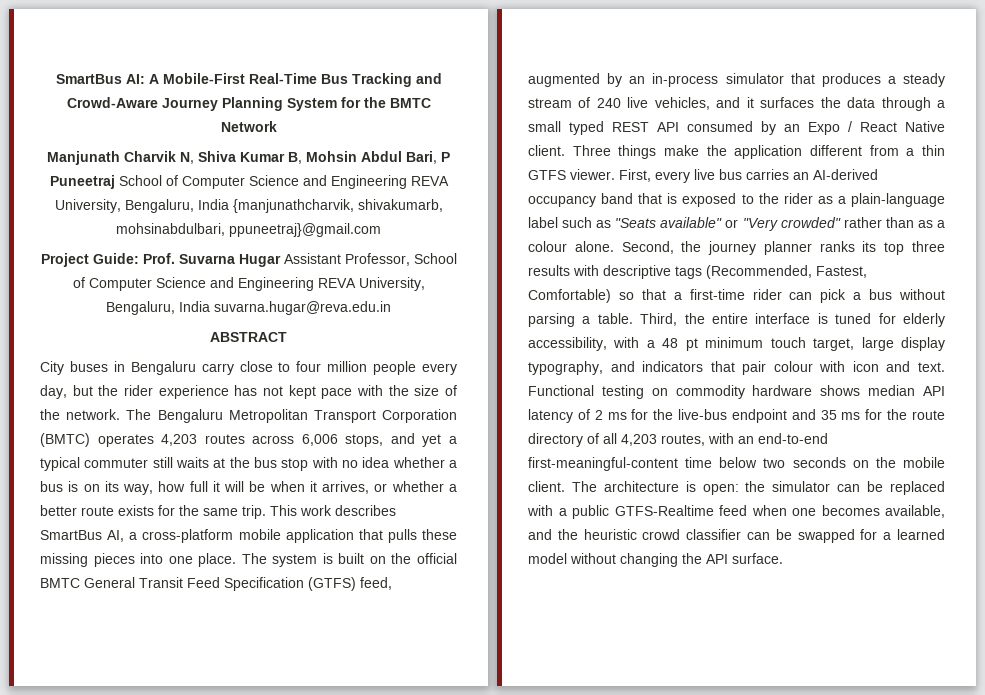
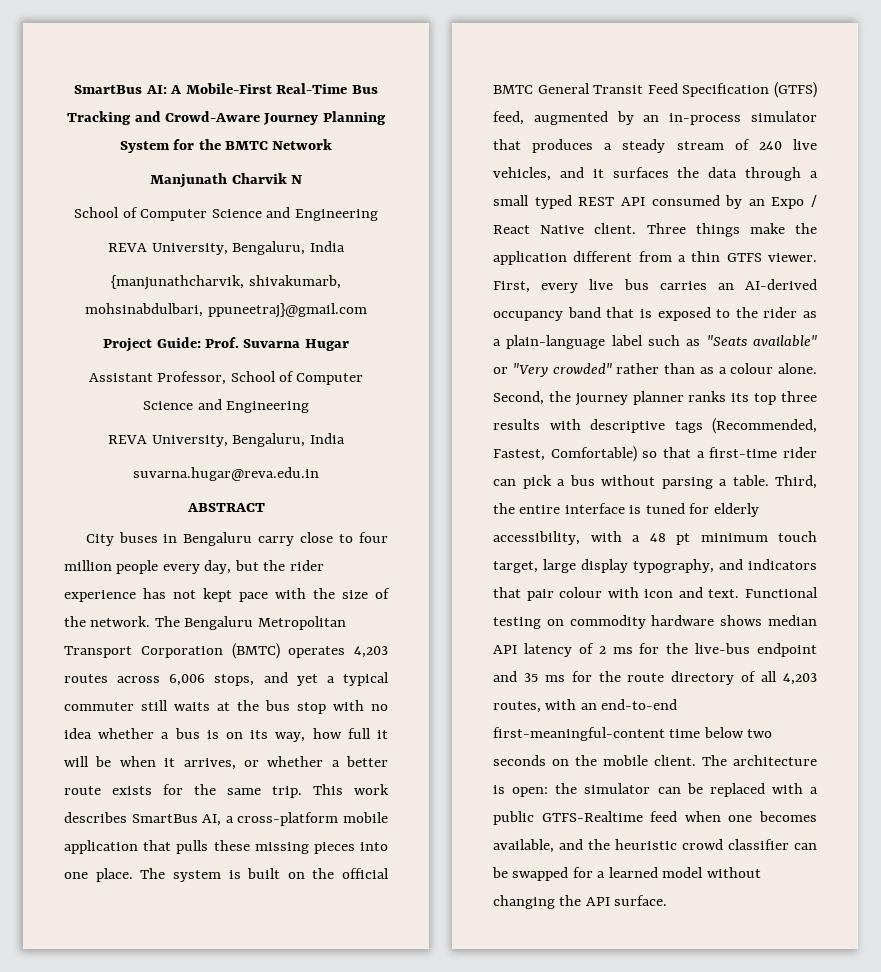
- Manjunath Charvik N, Shiva Kumar B, Mohsin Abdul Bari, P Puneetraj School of Computer Science and Engineering REVA University, Bengaluru, India {manjunathcharvik, shivakumarb, mohsinabdulbari, ppuneetraj}@gmail.com
+ Manjunath Charvik N
+ School of Computer Science and Engineering
+ REVA University, Bengaluru, India
+ {manjunathcharvik, shivakumarb, mohsinabdulbari, ppuneetraj}@gmail.com
- Project Guide: Prof. Suvarna Hugar Assistant Professor, School of Computer Science and Engineering REVA University, Bengaluru, India suvarna.hugar@reva.edu.in
+ Project Guide: Prof. Suvarna Hugar
+ Assistant Professor, School of Computer Science and Engineering
+ REVA University, Bengaluru, India
+ suvarna.hugar@reva.edu.in

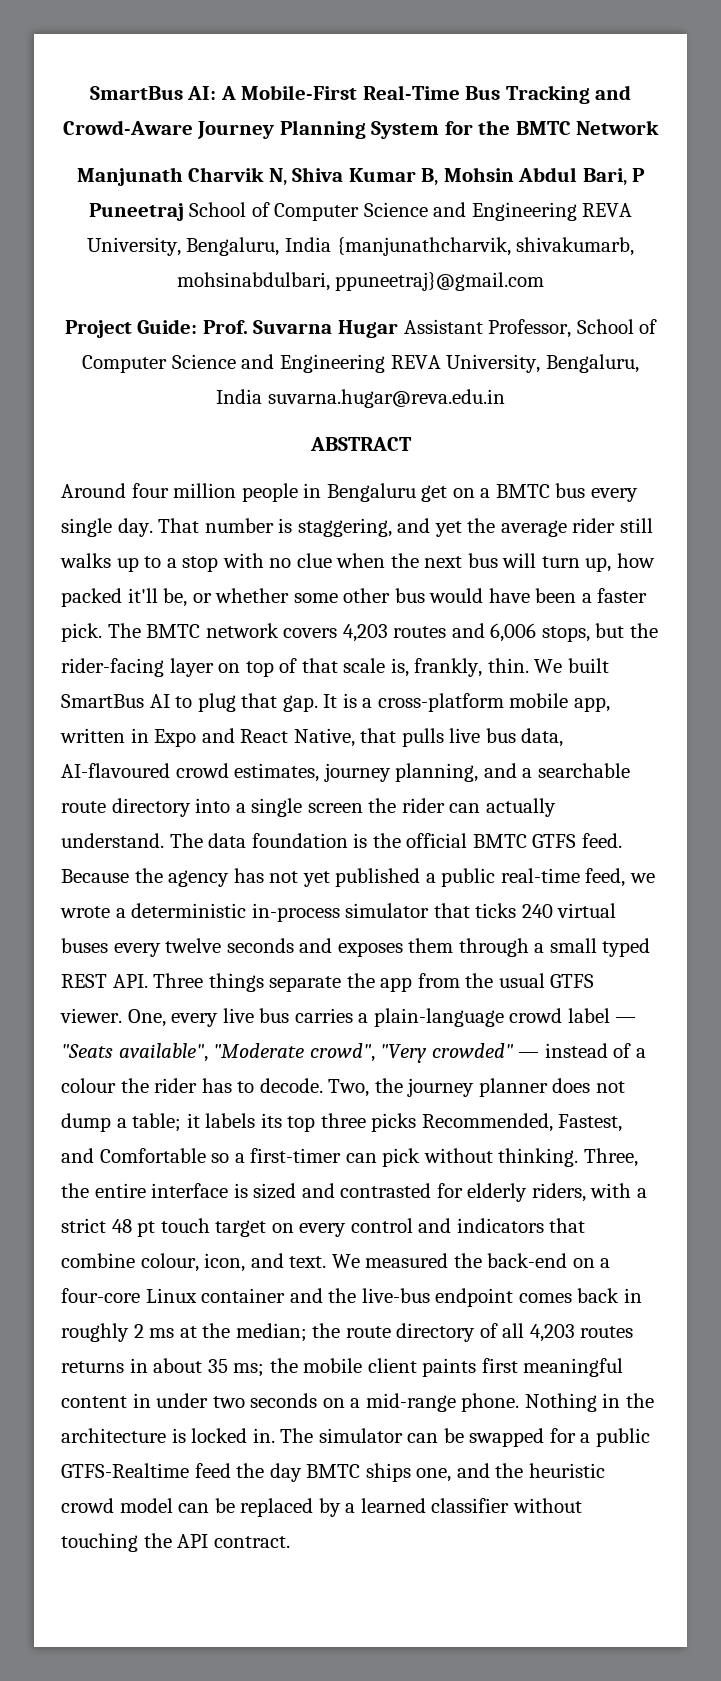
- Manjunath Charvik N
- School of Computer Science and Engineering
- REVA University, Bengaluru, India
- {manjunathcharvik, shivakumarb, mohsinabdulbari, ppuneetraj}@gmail.com
+ Manjunath Charvik N, Shiva Kumar B, Mohsin Abdul Bari, P Puneetraj School of Computer Science and Engineering REVA University, Bengaluru, India {manjunathcharvik, shivakumarb, mohsinabdulbari, ppuneetraj}@gmail.com
- Project Guide: Prof. Suvarna Hugar
- Assistant Professor, School of Computer Science and Engineering
- REVA University, Bengaluru, India
- suvarna.hugar@reva.edu.in
+ Project Guide: Prof. Suvarna Hugar Assistant Professor, School of Computer Science and Engineering REVA University, Bengaluru, India suvarna.hugar@reva.edu.in
- City buses in Bengaluru carry close to four million people every day, but the rider experience has not kept pace with the size of the network. The Bengaluru Metropolitan Transport Corporation (BMTC) operates 4,203 routes across 6,006 stops, and yet a typical commuter still waits at the bus stop with no idea whether a bus is on its way, how full it will be when it arrives, or whether a better route exists for the same trip. This work describes SmartBus AI, a cross-platform mobile application that pulls these missing pieces into one place. The system is built on the official BMTC General Transit Feed Specification (GTFS) feed, augmented by an in-process simulator that produces a steady stream of 240 live vehicles, and it surfaces the data through a small typed REST API consumed by an Expo / React Native client. Three things make the application different from a thin GTFS viewer.
+ Around four million people in Bengaluru get on a BMTC bus every single day. That number is staggering, and yet the average rider still walks up to a stop with no clue when the next bus will turn up, how packed it'll be, or whether some other bus would have been a faster pick. The BMTC network covers 4,203 routes and 6,006 stops, but the rider-facing layer on top of that scale is, frankly, thin. We built SmartBus AI to plug that gap. It is a cross-platform mobile app, written in Expo and React Native, that pulls live bus data, AI-flavoured crowd estimates, journey planning, and a searchable route directory into a single screen the rider can actually understand. The data foundation is the official BMTC GTFS feed. Because the agency has not yet published a public real-time feed, we wrote a deterministic in-process simulator that ticks 240 virtual buses every twelve seconds and exposes them through a small typed REST API. Three things separate the app from the usual GTFS viewer.
- First, every live bus carries an AI-derived occupancy band that is exposed to the rider as a plain-language label such as "Seats available" or "Very crowded" rather than as a colour alone. Second, the journey planner ranks its top three results with descriptive tags (Recommended, Fastest, Comfortable) so that a first-time rider can pick a bus without parsing a table. Third, the entire interface is tuned for elderly accessibility, with a 48 pt minimum touch target, large display typography, and indicators that pair colour with icon and text. Functional testing on commodity hardware shows median API latency of 2 ms for the live-bus endpoint and 35 ms for the route directory of all 4,203 routes, with an end-to-end first-meaningful-content time below two seconds on the mobile client. The architecture is open: the simulator can be replaced with a public GTFS-Realtime feed when one becomes available, and the heuristic crowd classifier can be swapped for a learned model without changing the API surface.
+ One, every live bus carries a plain-language crowd label — "Seats available", "Moderate crowd", "Very crowded" — instead of a colour the rider has to decode. Two, the journey planner does not dump a table; it labels its top three picks Recommended, Fastest, and Comfortable so a first-timer can pick without thinking. Three, the entire interface is sized and contrasted for elderly riders, with a strict 48 pt touch target on every control and indicators that combine colour, icon, and text. We measured the back-end on a four-core Linux container and the live-bus endpoint comes back in roughly 2 ms at the median; the route directory of all 4,203 routes returns in about 35 ms; the mobile client paints first meaningful content in under two seconds on a mid-range phone. Nothing in the architecture is locked in. The simulator can be swapped for a public GTFS-Realtime feed the day BMTC ships one, and the heuristic crowd model can be replaced by a learned classifier without touching the API contract.

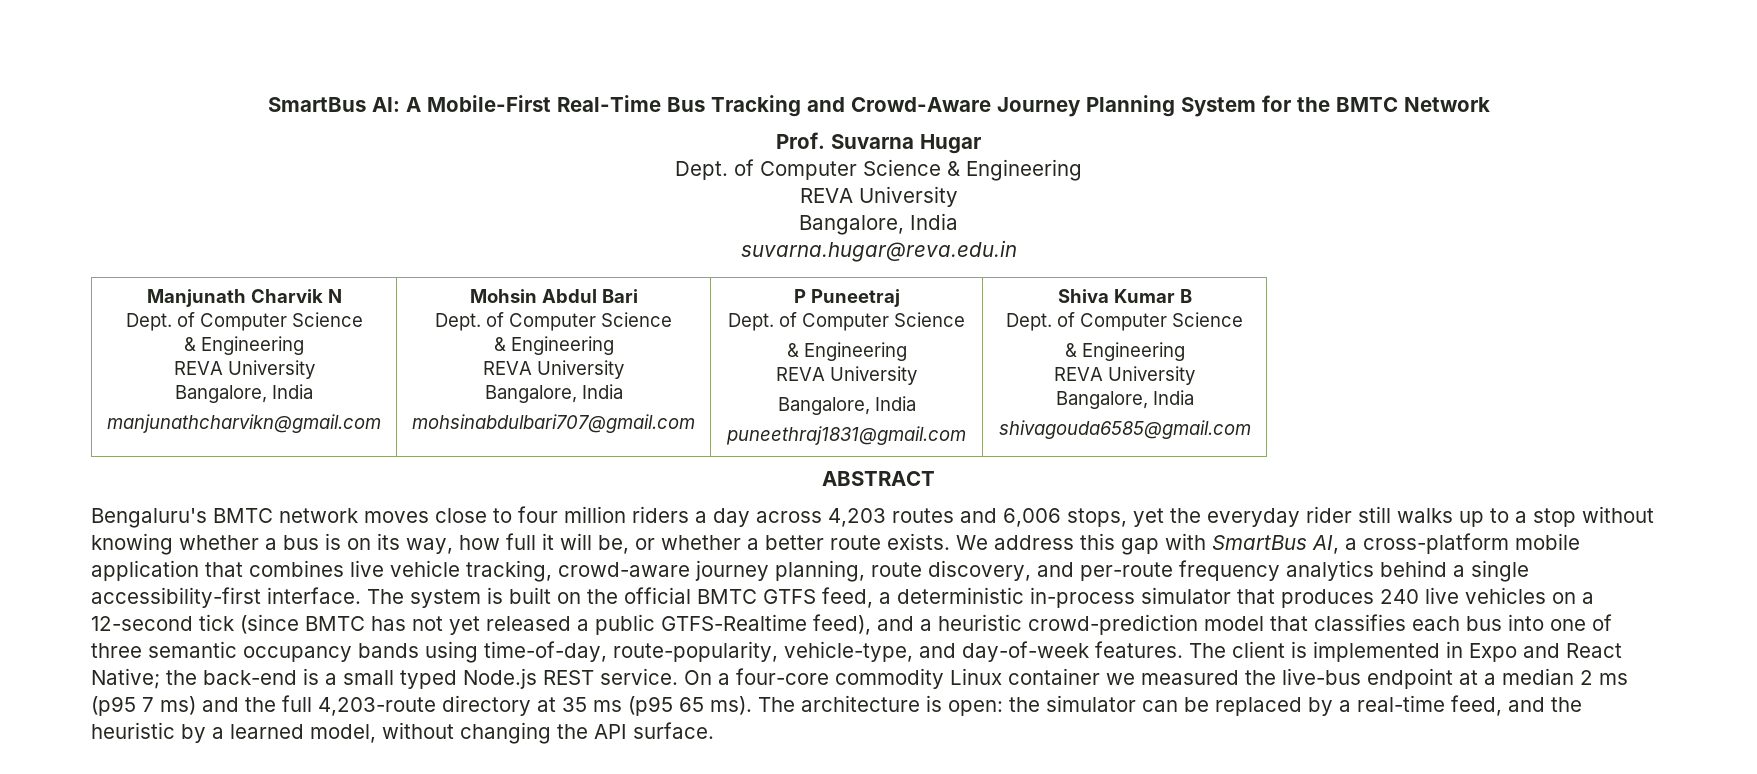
- Manjunath Charvik N, Shiva Kumar B, Mohsin Abdul Bari, P Puneetraj School of Computer Science and Engineering REVA University, Bengaluru, India {manjunathcharvik, shivakumarb, mohsinabdulbari, ppuneetraj}@gmail.com
- Project Guide: Prof. Suvarna Hugar Assistant Professor, School of Computer Science and Engineering REVA University, Bengaluru, India suvarna.hugar@reva.edu.in
+ Prof. Suvarna Hugar
+ Dept. of Computer Science & Engineering
+ REVA University
+ Bangalore, India
+ suvarna.hugar@reva.edu.in
+ Manjunath Charvik N
+ Dept. of Computer Science
+ & Engineering
+ REVA University
+ Bangalore, India
+ manjunathcharvikn@gmail.com | Mohsin Abdul Bari
+ Dept. of Computer Science
+ & Engineering
+ REVA University
+ Bangalore, India
+ mohsinabdulbari707@gmail.com | P Puneetraj
+ Dept. of Computer Science
+ & Engineering
+ REVA University
+ Bangalore, India
+ puneethraj1831@gmail.com | Shiva Kumar B
+ Dept. of Computer Science
+ & Engineering
+ REVA University
+ Bangalore, India
+ shivagouda6585@gmail.com
  ABSTRACT
- Around four million people in Bengaluru get on a BMTC bus every single day. That number is staggering, and yet the average rider still walks up to a stop with no clue when the next bus will turn up, how packed it'll be, or whether some other bus would have been a faster pick. The BMTC network covers 4,203 routes and 6,006 stops, but the rider-facing layer on top of that scale is, frankly, thin. We built SmartBus AI to plug that gap. It is a cross-platform mobile app, written in Expo and React Native, that pulls live bus data, AI-flavoured crowd estimates, journey planning, and a searchable route directory into a single screen the rider can actually understand. The data foundation is the official BMTC GTFS feed. Because the agency has not yet published a public real-time feed, we wrote a deterministic in-process simulator that ticks 240 virtual buses every twelve seconds and exposes them through a small typed REST API. Three things separate the app from the usual GTFS viewer. One, every live bus carries a plain-language crowd label — "Seats available", "Moderate crowd", "Very crowded" — instead of a colour the rider has to decode. Two, the journey planner does not dump a table; it labels its top three picks Recommended, Fastest, and Comfortable so a first-timer can pick without thinking. Three, the entire interface is sized and contrasted for elderly riders, with a strict 48 pt touch target on every control and indicators that combine colour, icon, and text. We measured the back-end on a four-core Linux container and the live-bus endpoint comes back in roughly 2 ms at the median; the route directory of all 4,203 routes returns in about 35 ms; the mobile client paints first meaningful content in under two seconds on a mid-range phone. Nothing in the architecture is locked in. The simulator can be swapped for a public GTFS-Realtime feed the day BMTC ships one, and the heuristic crowd model can be replaced by a learned classifier without touching the API contract.
+ Bengaluru's BMTC network moves close to four million riders a day across 4,203 routes and 6,006 stops, yet the everyday rider still walks up to a stop without knowing whether a bus is on its way, how full it will be, or whether a better route exists. We address this gap with SmartBus AI, a cross-platform mobile application that combines live vehicle tracking, crowd-aware journey planning, route discovery, and per-route frequency analytics behind a single accessibility-first interface. The system is built on the official BMTC GTFS feed, a deterministic in-process simulator that produces 240 live vehicles on a 12-second tick (since BMTC has not yet released a public GTFS-Realtime feed), and a heuristic crowd-prediction model that classifies each bus into one of three semantic occupancy bands using time-of-day, route-popularity, vehicle-type, and day-of-week features. The client is implemented in Expo and React Native; the back-end is a small typed Node.js REST service. On a four-core commodity Linux container we measured the live-bus endpoint at a median 2 ms (p95 7 ms) and the full 4,203-route directory at 35 ms (p95 65 ms). The architecture is open: the simulator can be replaced by a real-time feed, and the heuristic by a learned model, without changing the API surface.

